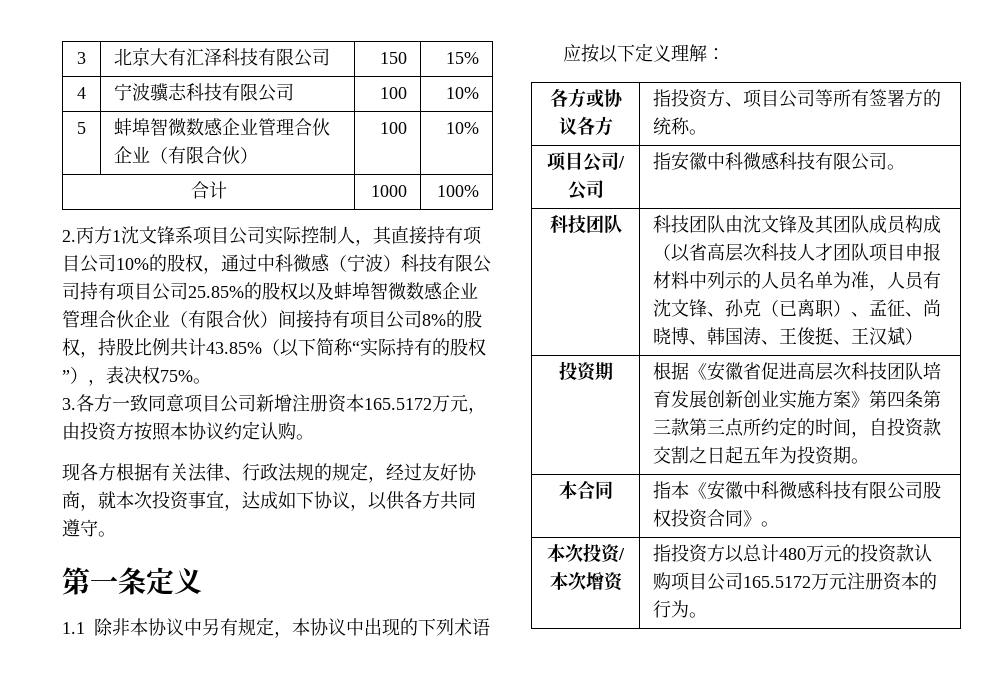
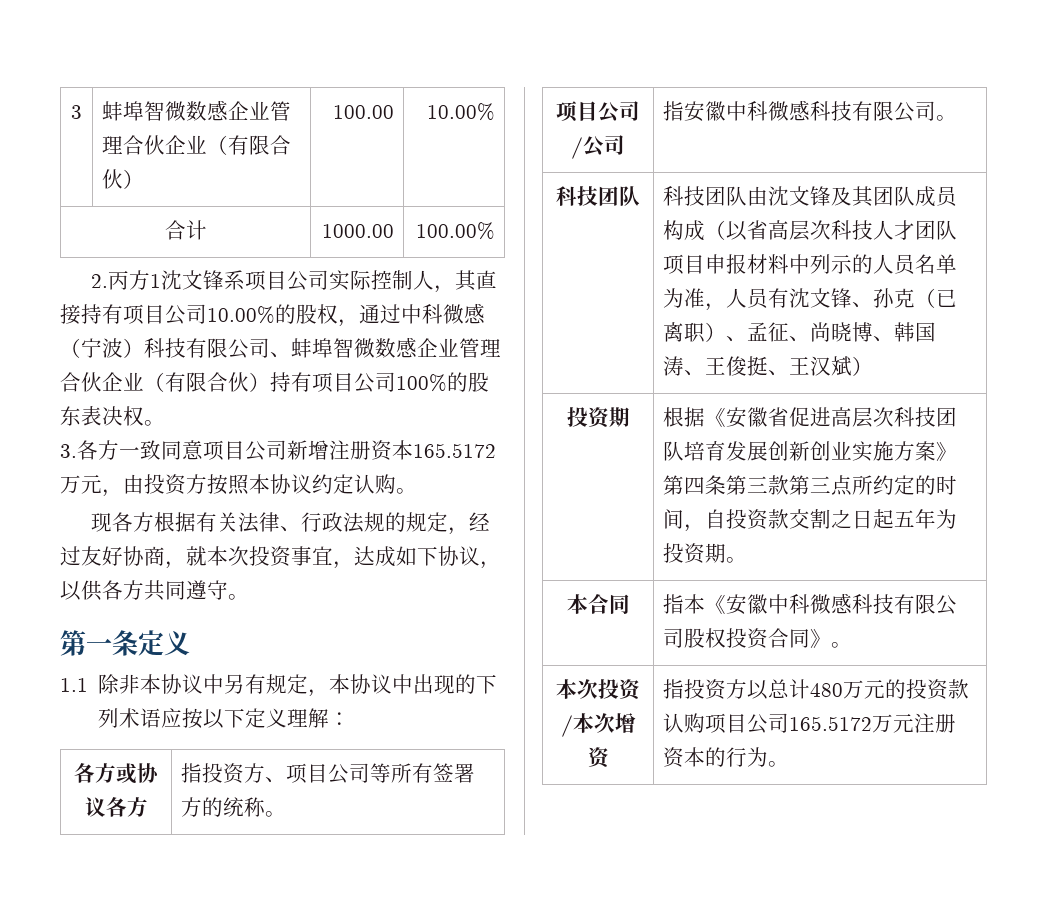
- 3 | 北京大有汇泽科技有限公司 | 150 | 15%
- 4 | 宁波骥志科技有限公司 | 100 | 10%
- 5 | 蚌埠智微数感企业管理合伙企业（有限合伙） | 100 | 10%
+ 3 | 蚌埠智微数感企业管理合伙企业（有限合伙） | 100.00 | 10.00%
- 合计 | 1000 | 100%
+ 合计 | 1000.00 | 100.00%
- 2.丙方1沈文锋系项目公司实际控制人，其直接持有项目公司10%的股权，通过中科微感（宁波）科技有限公司持有项目公司25.85%的股权以及蚌埠智微数感企业管理合伙企业（有限合伙）间接持有项目公司8%的股权，持股比例共计43.85%（以下简称“实际持有的股权”），表决权75%。
+ 2.丙方1沈文锋系项目公司实际控制人，其直接持有项目公司10.00%的股权，通过中科微感（宁波）科技有限公司、蚌埠智微数感企业管理合伙企业（有限合伙）持有项目公司100%的股东表决权。

